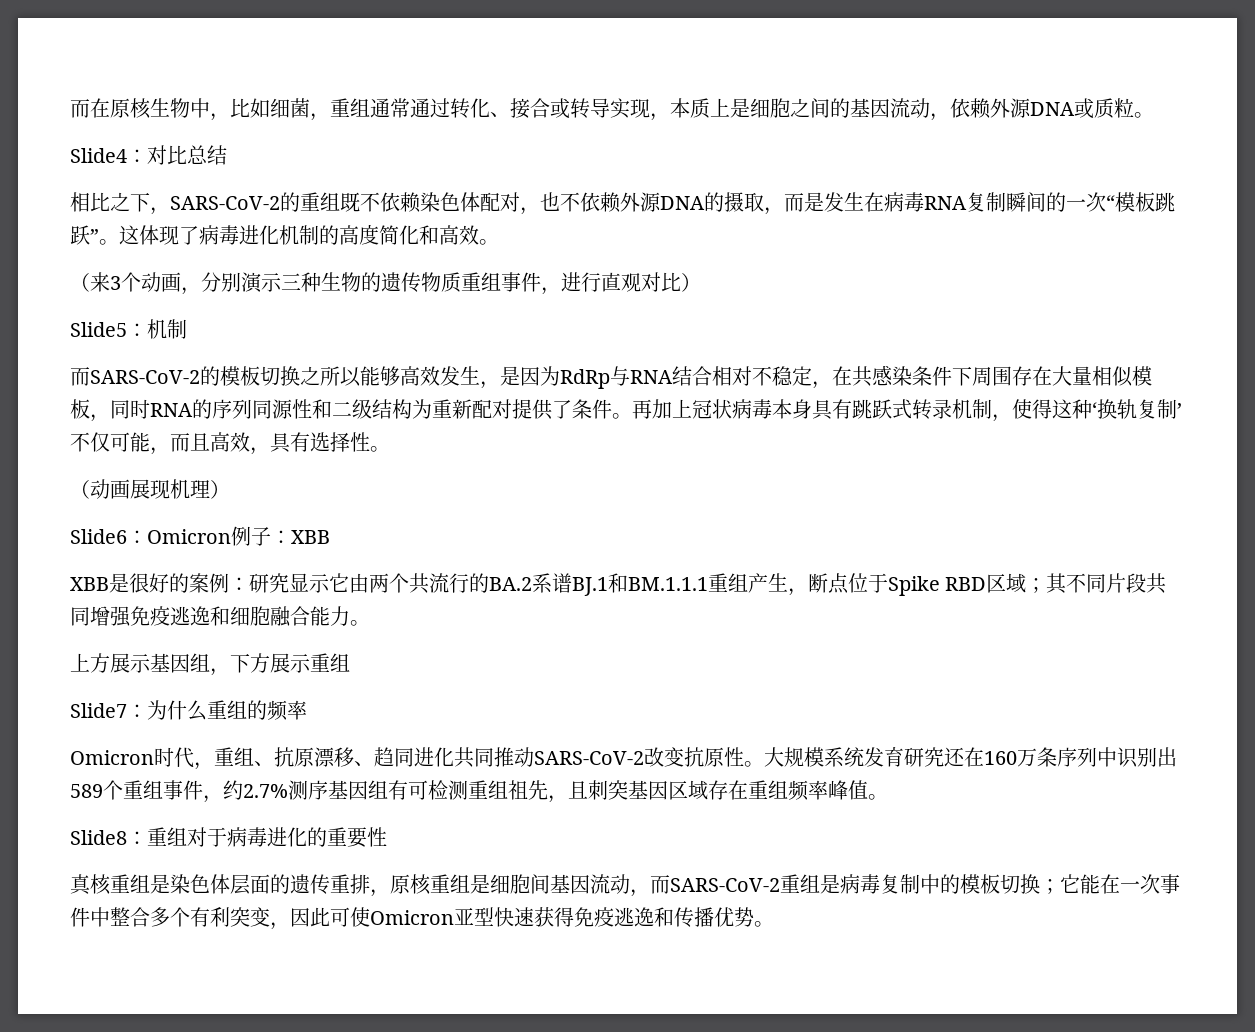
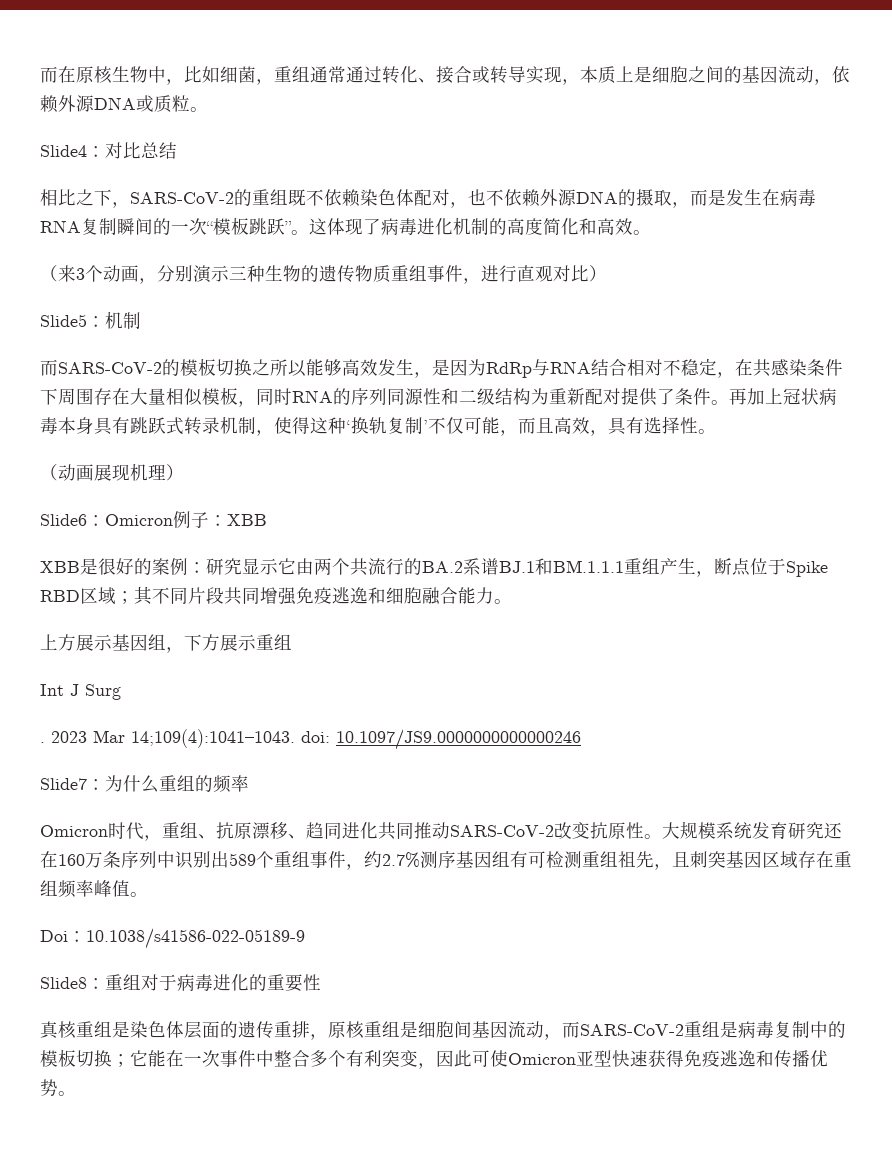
+ Int J Surg
+ . 2023 Mar 14;109(4):1041–1043. doi: 10.1097/JS9.0000000000000246
+ Doi：10.1038/s41586-022-05189-9

